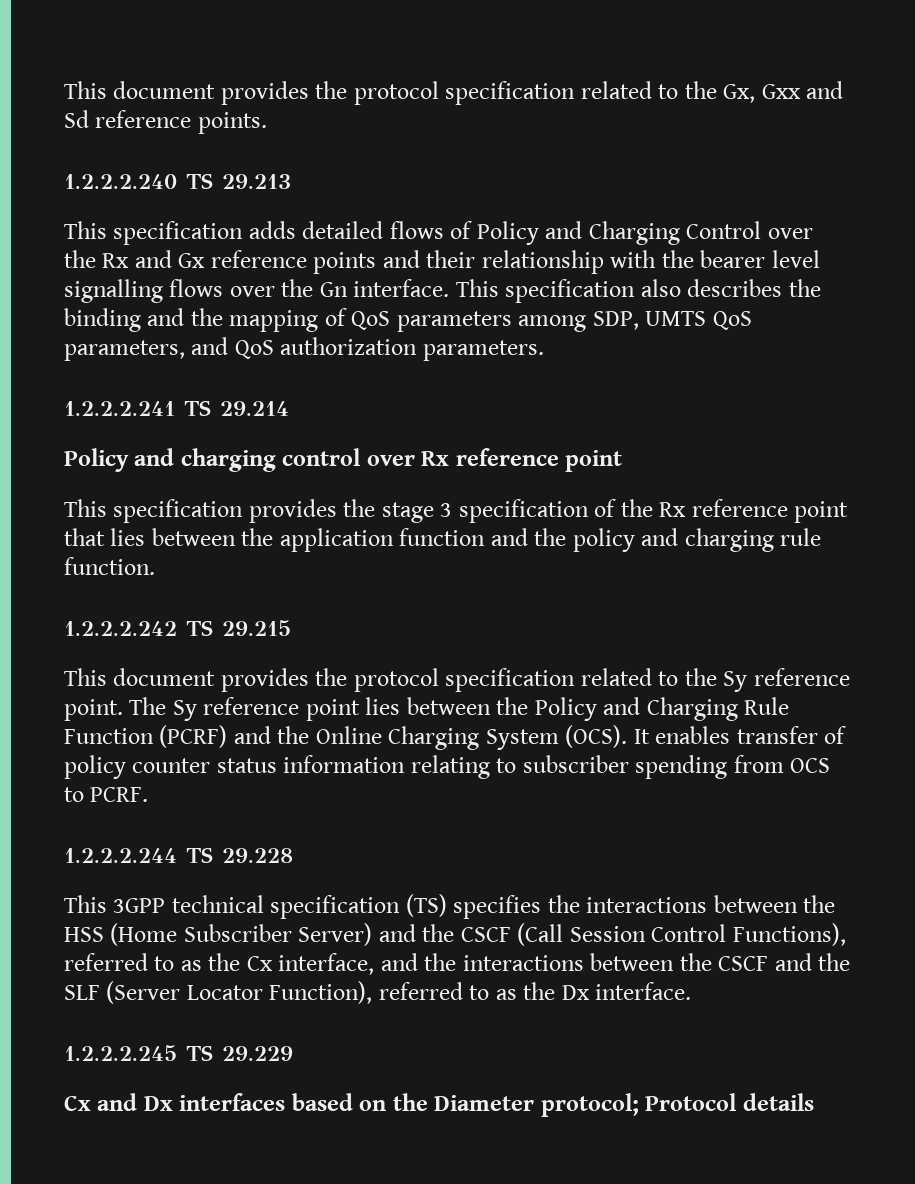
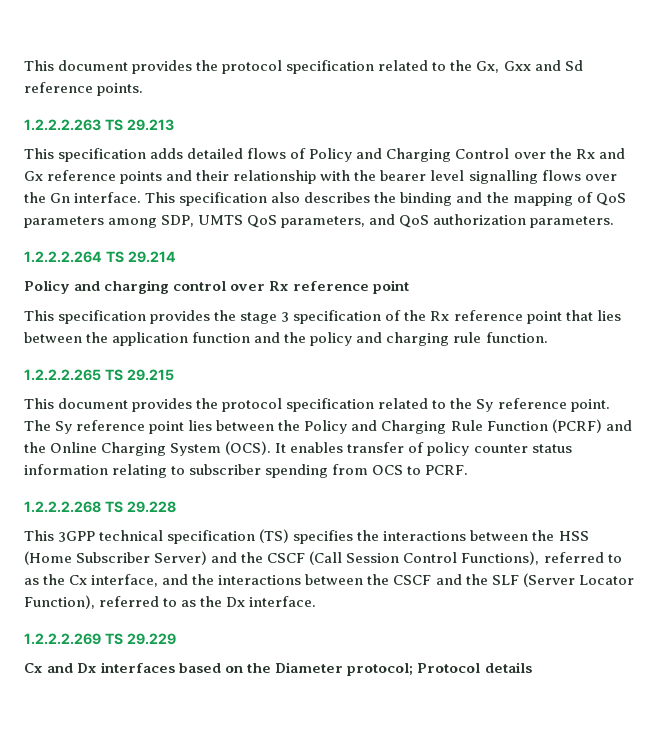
- 1.2.2.2.240 TS 29.213
+ 1.2.2.2.263 TS 29.213
- 1.2.2.2.241 TS 29.214
+ 1.2.2.2.264 TS 29.214
- 1.2.2.2.242 TS 29.215
+ 1.2.2.2.265 TS 29.215
- 1.2.2.2.244 TS 29.228
+ 1.2.2.2.268 TS 29.228
- 1.2.2.2.245 TS 29.229
+ 1.2.2.2.269 TS 29.229

